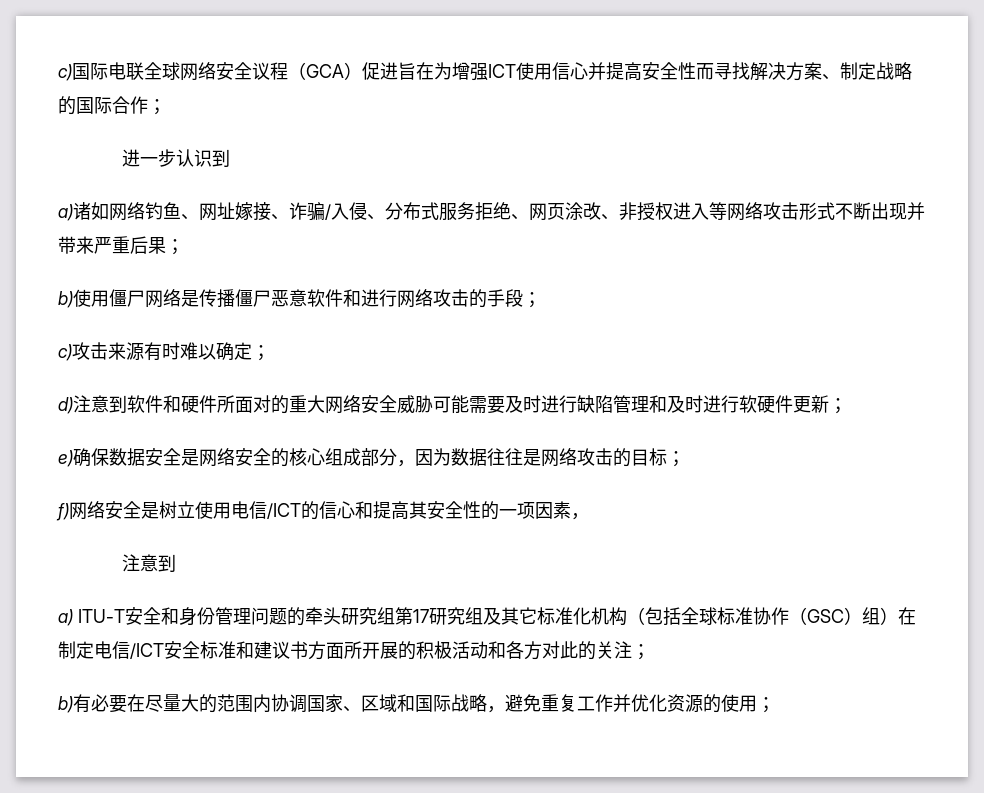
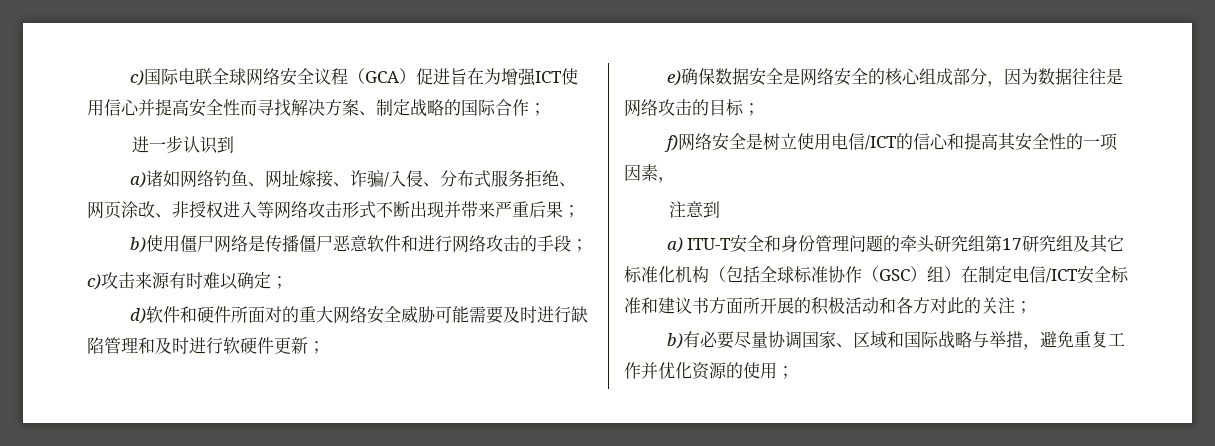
- d)注意到软件和硬件所面对的重大网络安全威胁可能需要及时进行缺陷管理和及时进行软硬件更新；
+ d)软件和硬件所面对的重大网络安全威胁可能需要及时进行缺陷管理和及时进行软硬件更新；
- b)有必要在尽量大的范围内协调国家、区域和国际战略，避免重复工作并优化资源的使用；
+ b)有必要尽量协调国家、区域和国际战略与举措，避免重复工作并优化资源的使用；

